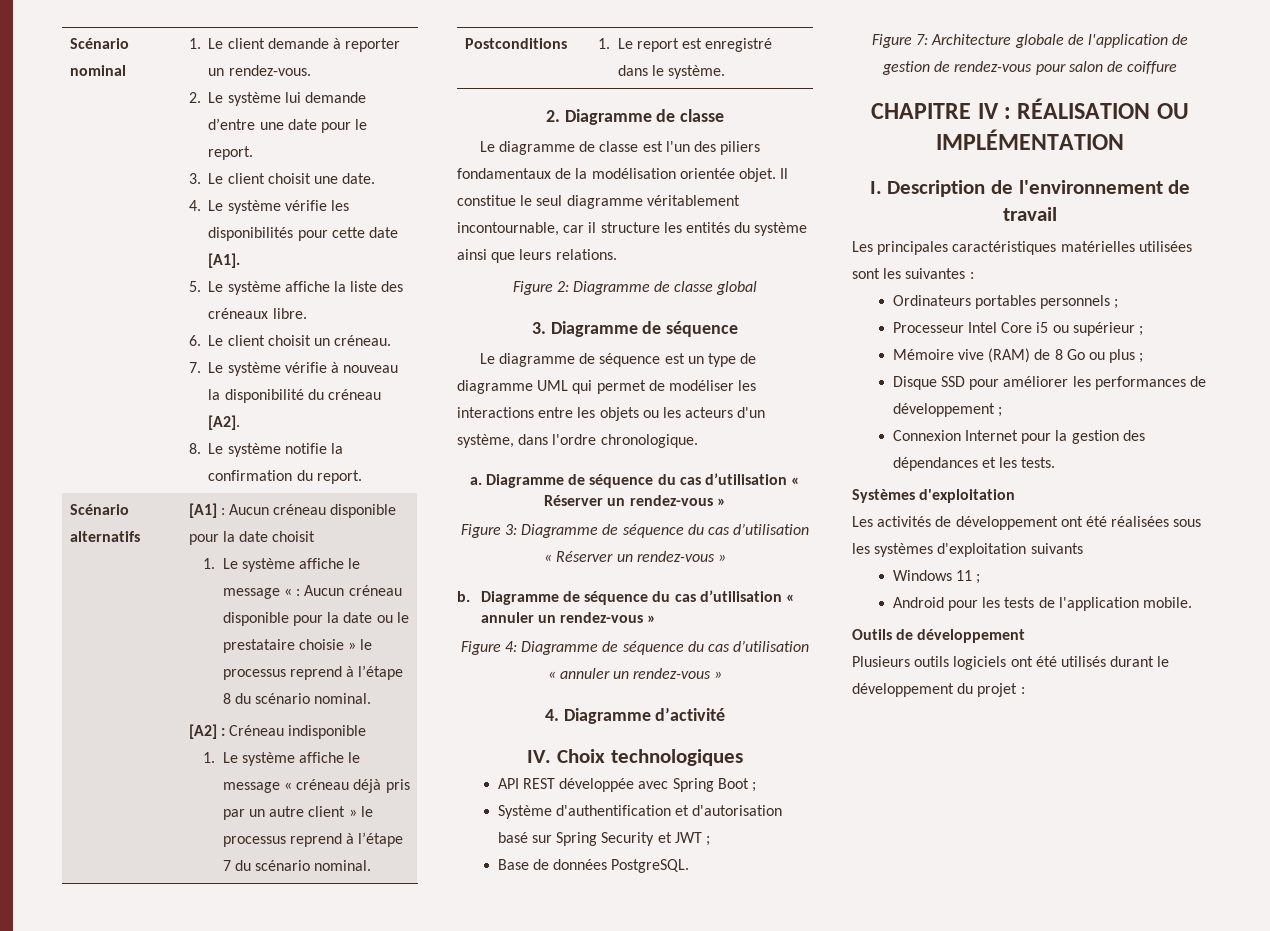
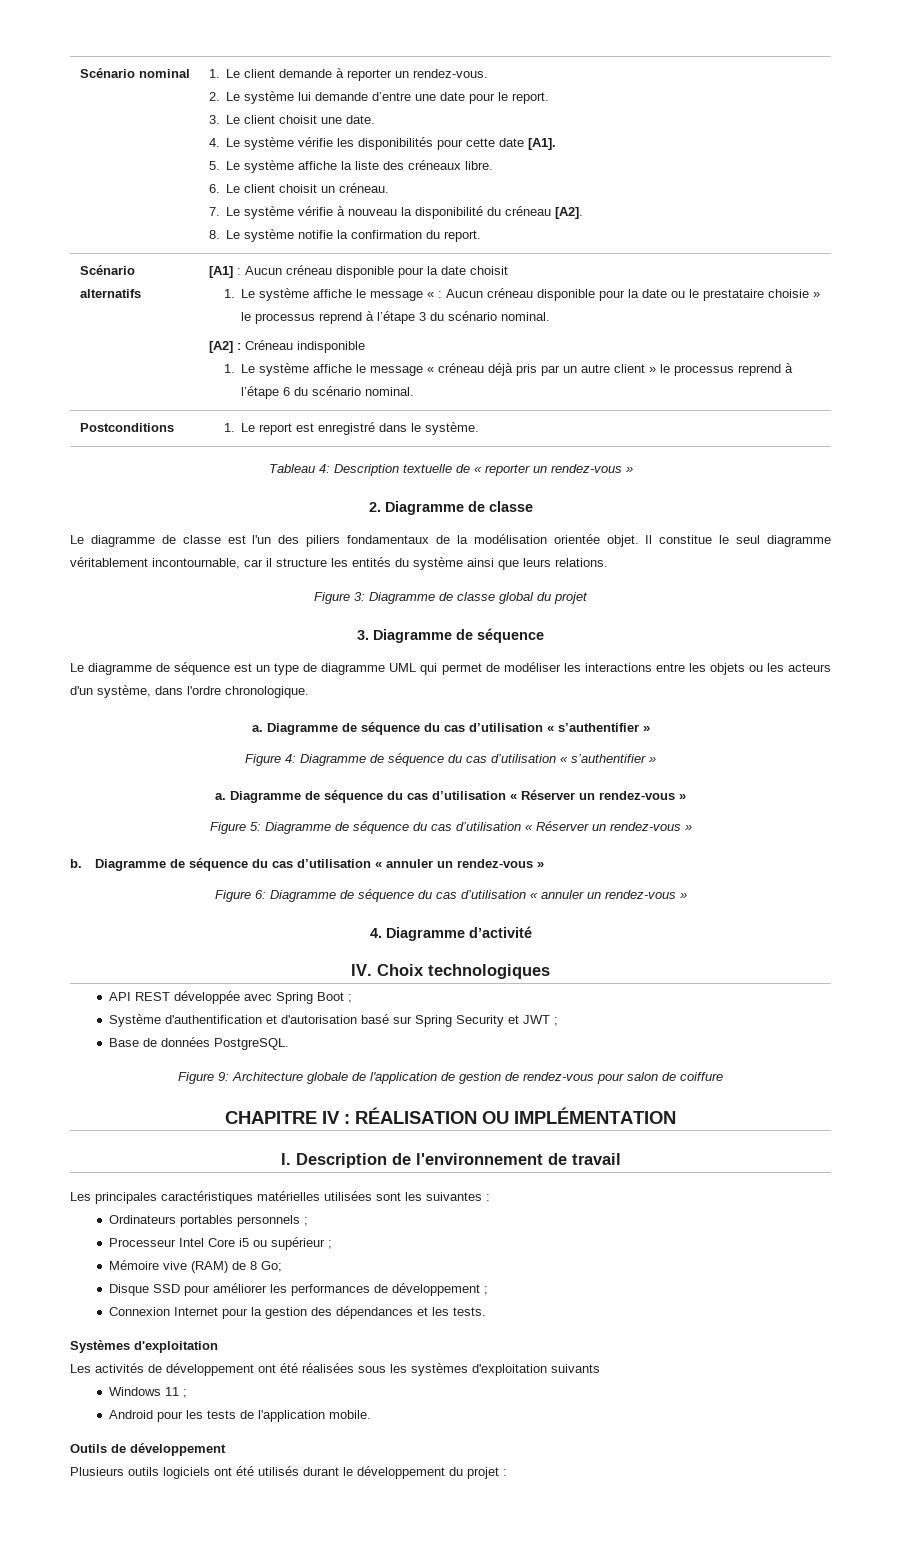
- 1. Le système affiche le message « : Aucun créneau disponible pour la date ou le prestataire choisie » le processus reprend à l’étape 8 du scénario nominal.
+ 1. Le système affiche le message « : Aucun créneau disponible pour la date ou le prestataire choisie » le processus reprend à l’étape 3 du scénario nominal.
- 1. Le système affiche le message « créneau déjà pris par un autre client » le processus reprend à l’étape 7 du scénario nominal.
+ 1. Le système affiche le message « créneau déjà pris par un autre client » le processus reprend à l’étape 6 du scénario nominal.
+ Tableau 4: Description textuelle de « reporter un rendez-vous »
- Figure 2: Diagramme de classe global
+ Figure 3: Diagramme de classe global du projet
+ a. Diagramme de séquence du cas d’utilisation « s’authentifier »
+ Figure 4: Diagramme de séquence du cas d’utilisation « s’authentifier »
- Figure 3: Diagramme de séquence du cas d’utilisation « Réserver un rendez-vous »
+ Figure 5: Diagramme de séquence du cas d’utilisation « Réserver un rendez-vous »
- Figure 4: Diagramme de séquence du cas d’utilisation « annuler un rendez-vous »
+ Figure 6: Diagramme de séquence du cas d’utilisation « annuler un rendez-vous »
- Figure 7: Architecture globale de l'application de gestion de rendez-vous pour salon de coiffure
+ Figure 9: Architecture globale de l'application de gestion de rendez-vous pour salon de coiffure
- Mémoire vive (RAM) de 8 Go ou plus ;
+ Mémoire vive (RAM) de 8 Go;

